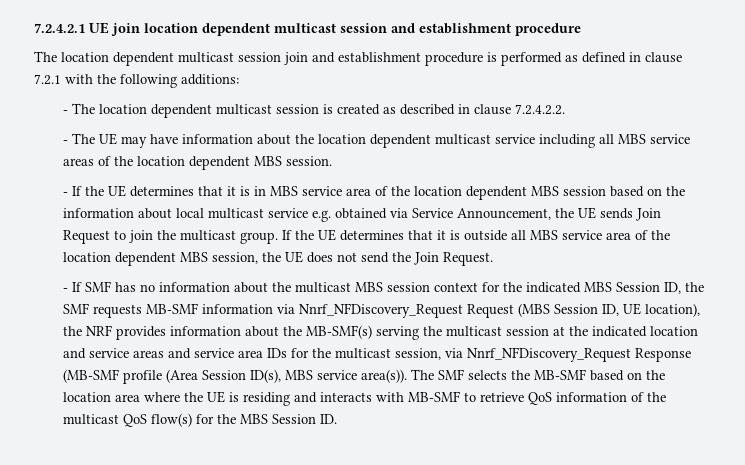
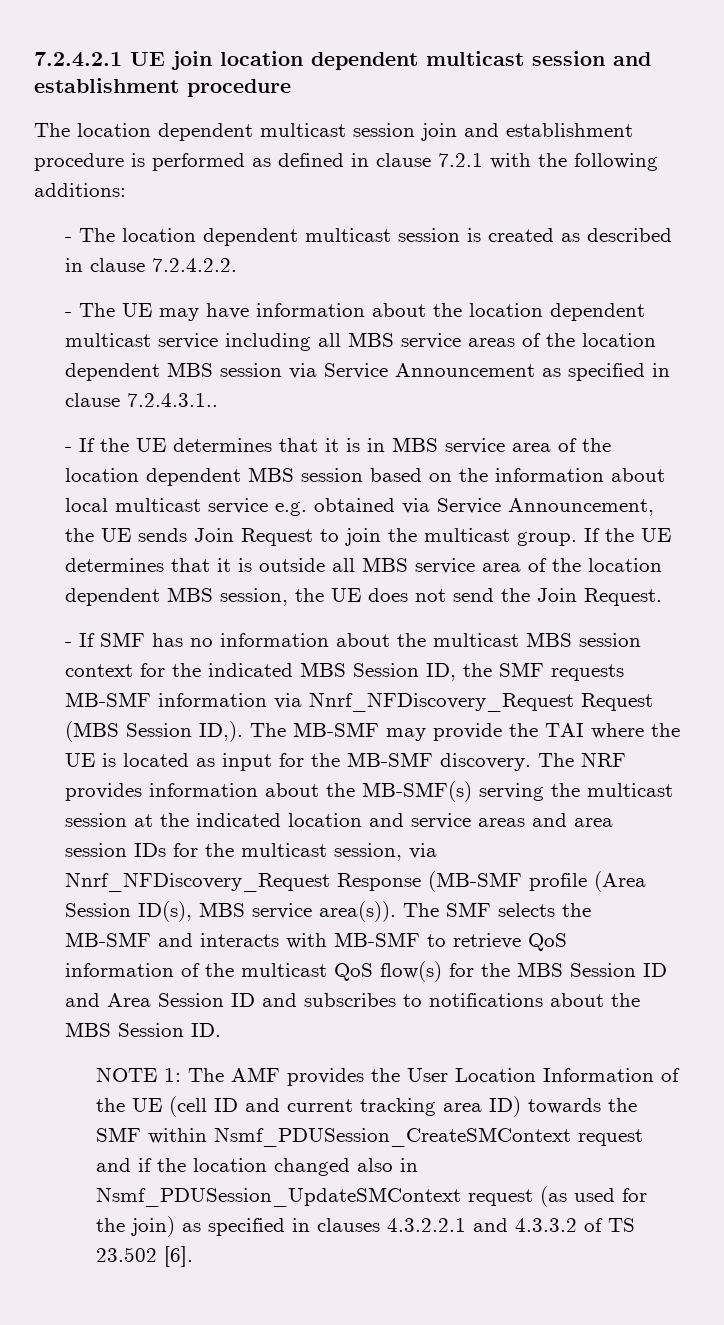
- - The UE may have information about the location dependent multicast service including all MBS service areas of the location dependent MBS session.
+ - The UE may have information about the location dependent multicast service including all MBS service areas of the location dependent MBS session via Service Announcement as specified in clause 7.2.4.3.1..
- - If SMF has no information about the multicast MBS session context for the indicated MBS Session ID, the SMF requests MB-SMF information via Nnrf_NFDiscovery_Request Request (MBS Session ID, UE location), the NRF provides information about the MB-SMF(s) serving the multicast session at the indicated location and service areas and service area IDs for the multicast session, via Nnrf_NFDiscovery_Request Response (MB-SMF profile (Area Session ID(s), MBS service area(s)).
+ - If SMF has no information about the multicast MBS session context for the indicated MBS Session ID, the SMF requests MB-SMF information via Nnrf_NFDiscovery_Request Request (MBS Session ID,). The MB-SMF may provide the TAI where the UE is located as input for the MB-SMF discovery. The NRF provides information about the MB-SMF(s) serving the multicast session at the indicated location and service areas and area session IDs for the multicast session, via Nnrf_NFDiscovery_Request Response (MB-SMF profile (Area Session ID(s), MBS service area(s)).
- The SMF selects the MB-SMF based on the location area where the UE is residing and interacts with MB-SMF to retrieve QoS information of the multicast QoS flow(s) for the MBS Session ID.
+ The SMF selects the MB-SMF and interacts with MB-SMF to retrieve QoS information of the multicast QoS flow(s) for the MBS Session ID and Area Session ID and subscribes to notifications about the MBS Session ID.
+ NOTE 1: The AMF provides the User Location Information of the UE (cell ID and current tracking area ID) towards the SMF within Nsmf_PDUSession_CreateSMContext request and if the location changed also in Nsmf_PDUSession_UpdateSMContext request (as used for the join) as specified in clauses 4.3.2.2.1 and 4.3.3.2 of TS 23.502 [6].

